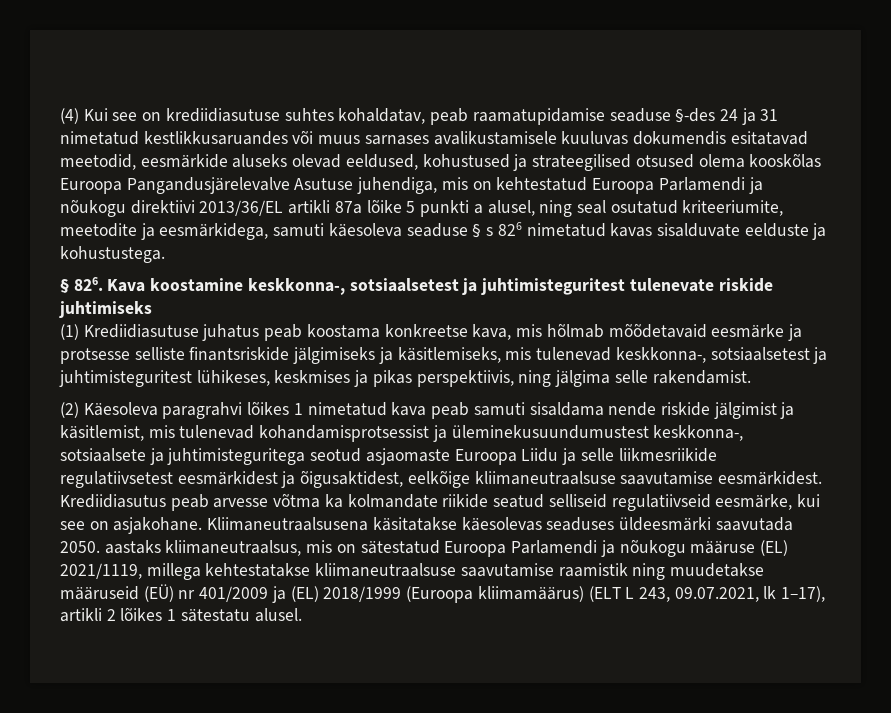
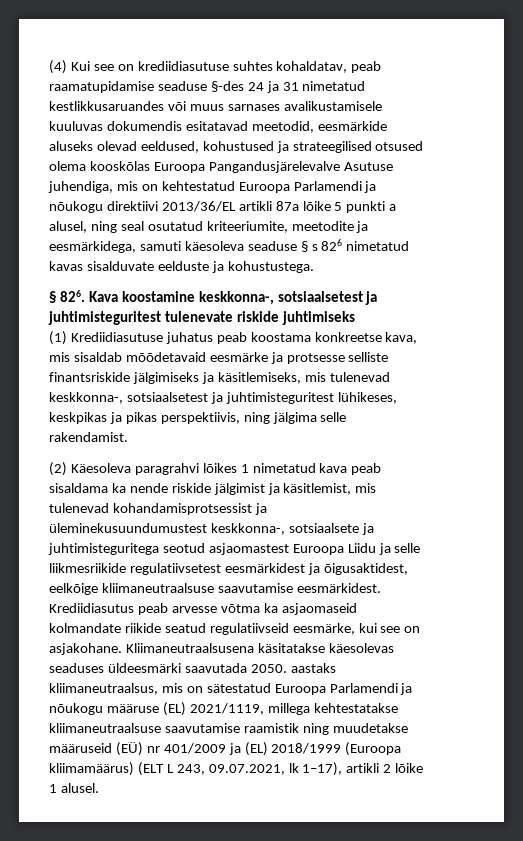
- (1) Krediidiasutuse juhatus peab koostama konkreetse kava, mis hõlmab mõõdetavaid eesmärke ja protsesse selliste finantsriskide jälgimiseks ja käsitlemiseks, mis tulenevad keskkonna-, sotsiaalsetest ja juhtimisteguritest lühikeses, keskmises ja pikas perspektiivis, ning jälgima selle rakendamist.
+ (1) Krediidiasutuse juhatus peab koostama konkreetse kava, mis sisaldab mõõdetavaid eesmärke ja protsesse selliste finantsriskide jälgimiseks ja käsitlemiseks, mis tulenevad keskkonna-, sotsiaalsetest ja juhtimisteguritest lühikeses, keskpikas ja pikas perspektiivis, ning jälgima selle rakendamist.
- (2) Käesoleva paragrahvi lõikes 1 nimetatud kava peab samuti sisaldama nende riskide jälgimist ja käsitlemist, mis tulenevad kohandamisprotsessist ja üleminekusuundumustest keskkonna-, sotsiaalsete ja juhtimisteguritega seotud asjaomaste Euroopa Liidu ja selle liikmesriikide regulatiivsetest eesmärkidest ja õigusaktidest, eelkõige kliimaneutraalsuse saavutamise eesmärkidest.
+ (2) Käesoleva paragrahvi lõikes 1 nimetatud kava peab sisaldama ka nende riskide jälgimist ja käsitlemist, mis tulenevad kohandamisprotsessist ja üleminekusuundumustest keskkonna-, sotsiaalsete ja juhtimisteguritega seotud asjaomastest Euroopa Liidu ja selle liikmesriikide regulatiivsetest eesmärkidest ja õigusaktidest, eelkõige kliimaneutraalsuse saavutamise eesmärkidest.
- Krediidiasutus peab arvesse võtma ka kolmandate riikide seatud selliseid regulatiivseid eesmärke, kui see on asjakohane.
+ Krediidiasutus peab arvesse võtma ka asjaomaseid kolmandate riikide seatud regulatiivseid eesmärke, kui see on asjakohane.
- Kliimaneutraalsusena käsitatakse käesolevas seaduses üldeesmärki saavutada 2050. aastaks kliimaneutraalsus, mis on sätestatud Euroopa Parlamendi ja nõukogu määruse (EL) 2021/1119, millega kehtestatakse kliimaneutraalsuse saavutamise raamistik ning muudetakse määruseid (EÜ) nr 401/2009 ja (EL) 2018/1999 (Euroopa kliimamäärus) (ELT L 243, 09.07.2021, lk 1–17), artikli 2 lõikes 1 sätestatu alusel.
+ Kliimaneutraalsusena käsitatakse käesolevas seaduses üldeesmärki saavutada 2050. aastaks kliimaneutraalsus, mis on sätestatud Euroopa Parlamendi ja nõukogu määruse (EL) 2021/1119, millega kehtestatakse kliimaneutraalsuse saavutamise raamistik ning muudetakse määruseid (EÜ) nr 401/2009 ja (EL) 2018/1999 (Euroopa kliimamäärus) (ELT L 243, 09.07.2021, lk 1–17), artikli 2 lõike 1 alusel.

